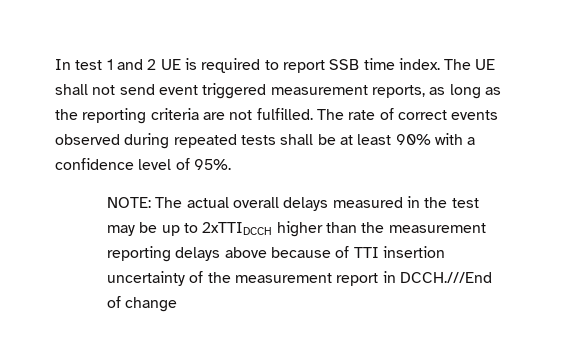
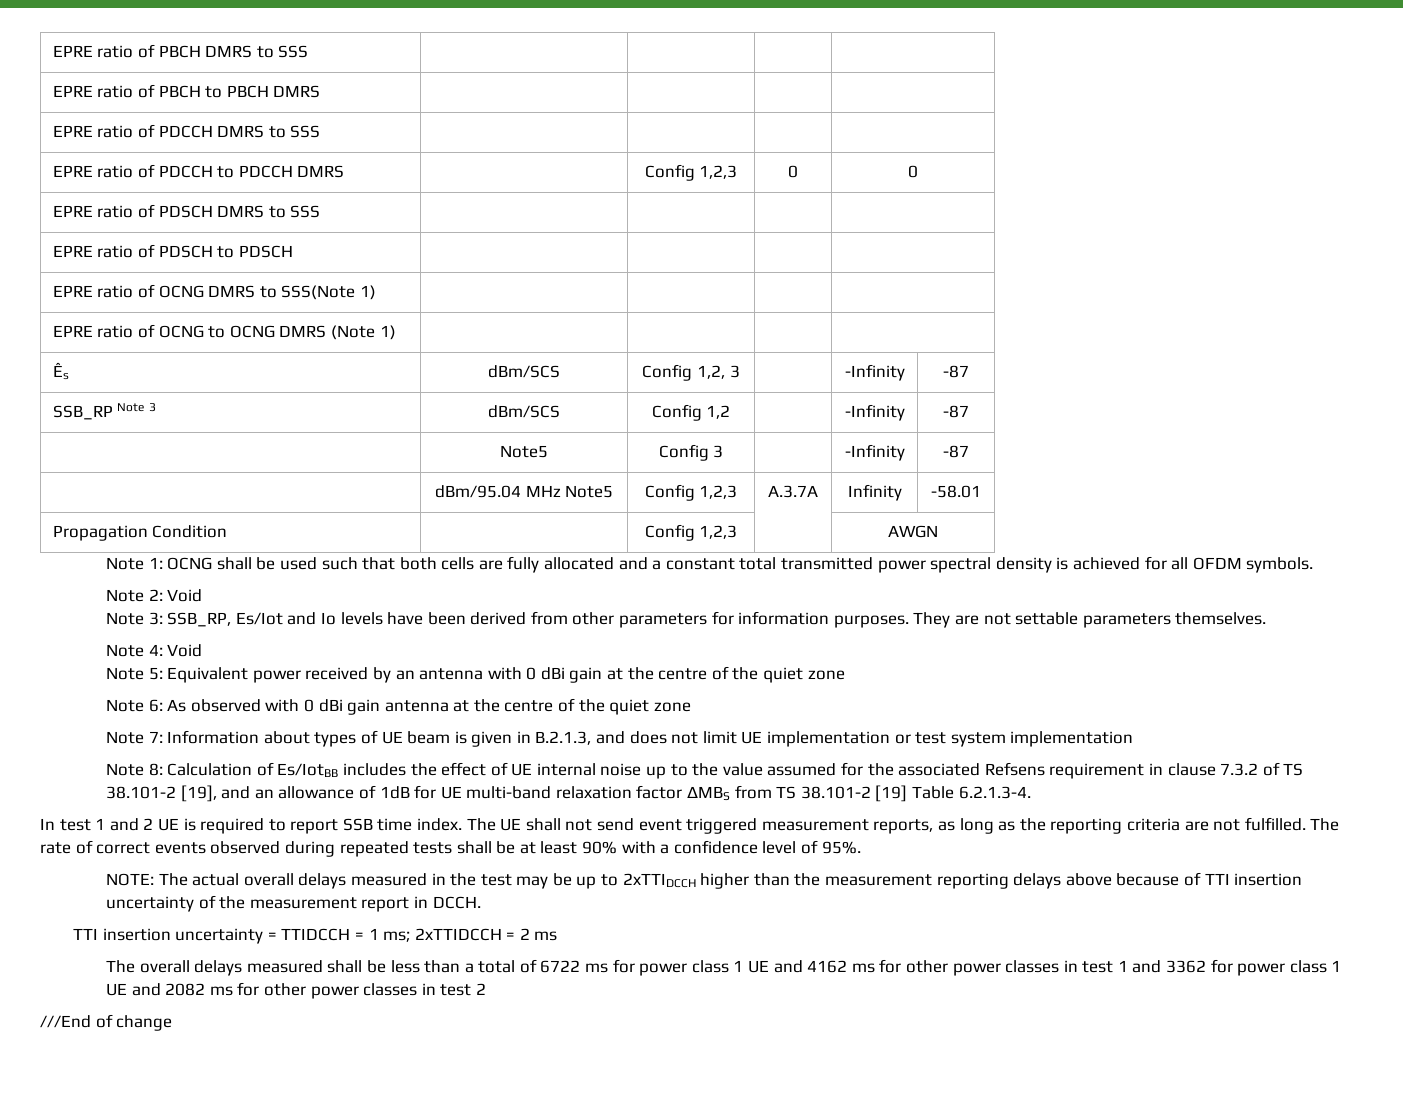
+ EPRE ratio of PBCH DMRS to SSS | | | |
+ EPRE ratio of PBCH to PBCH DMRS | | | |
+ EPRE ratio of PDCCH DMRS to SSS | | | |
+ EPRE ratio of PDCCH to PDCCH DMRS | | Config 1,2,3 | 0 | 0
+ EPRE ratio of PDSCH DMRS to SSS | | | |
+ EPRE ratio of PDSCH to PDSCH | | | |
+ EPRE ratio of OCNG DMRS to SSS(Note 1) | | | |
+ EPRE ratio of OCNG to OCNG DMRS (Note 1) | | | |
+ Ês | dBm/SCS | Config 1,2, 3 | | -Infinity | -87
+ SSB_RP Note 3 | dBm/SCS | Config 1,2 | | -Infinity | -87
+ | Note5 | Config 3 | | -Infinity | -87
+ | dBm/95.04 MHz Note5 | Config 1,2,3 | A.3.7A | Infinity | -58.01
+ Propagation Condition | | Config 1,2,3 | | AWGN
+ Note 1: OCNG shall be used such that both cells are fully allocated and a constant total transmitted power spectral density is achieved for all OFDM symbols.
+ Note 2: Void
+ Note 3: SSB_RP, Es/Iot and Io levels have been derived from other parameters for information purposes. They are not settable parameters themselves.
+ Note 4: Void
+ Note 5: Equivalent power received by an antenna with 0 dBi gain at the centre of the quiet zone
+ Note 6: As observed with 0 dBi gain antenna at the centre of the quiet zone
+ Note 7: Information about types of UE beam is given in B.2.1.3, and does not limit UE implementation or test system implementation
+ Note 8: Calculation of Es/IotBB includes the effect of UE internal noise up to the value assumed for the associated Refsens requirement in clause 7.3.2 of TS 38.101-2 [19], and an allowance of 1dB for UE multi-band relaxation factor ΔMBS from TS 38.101-2 [19] Table 6.2.1.3-4.
- NOTE: The actual overall delays measured in the test may be up to 2xTTIDCCH higher than the measurement reporting delays above because of TTI insertion uncertainty of the measurement report in DCCH.///End of change
+ NOTE: The actual overall delays measured in the test may be up to 2xTTIDCCH higher than the measurement reporting delays above because of TTI insertion uncertainty of the measurement report in DCCH.
+ TTI insertion uncertainty = TTIDCCH = 1 ms; 2xTTIDCCH = 2 ms
+ The overall delays measured shall be less than a total of 6722 ms for power class 1 UE and 4162 ms for other power classes in test 1 and 3362 for power class 1 UE and 2082 ms for other power classes in test 2
+ ///End of change

